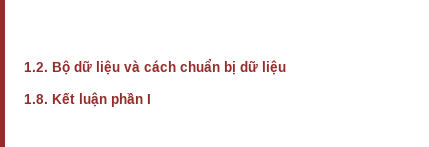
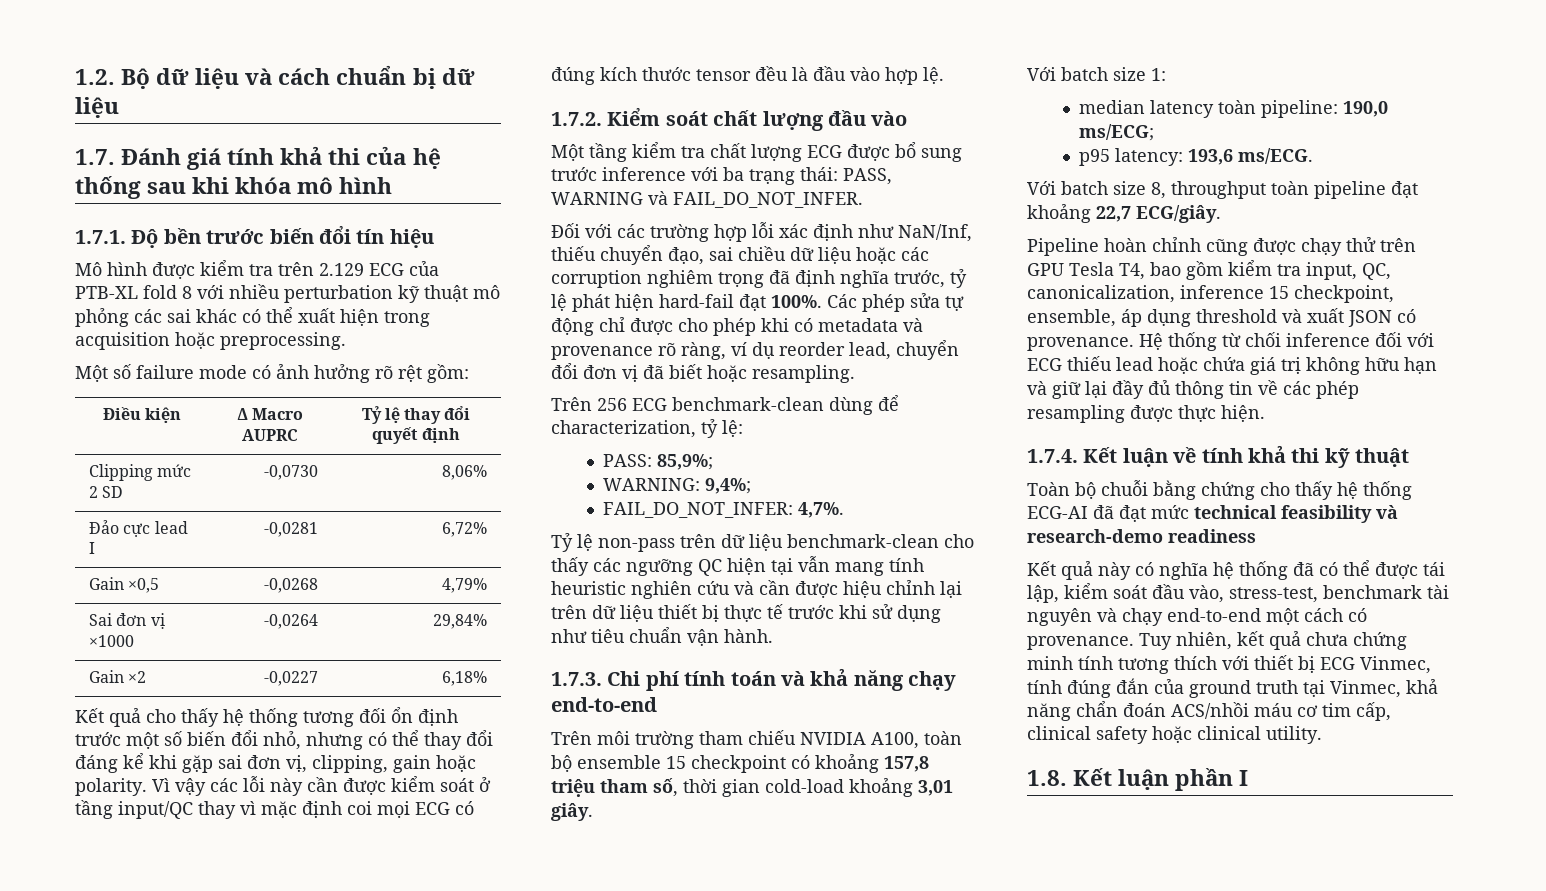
+ 1.7. Đánh giá tính khả thi của hệ thống sau khi khóa mô hình
+ 1.7.1. Độ bền trước biến đổi tín hiệu
+ Mô hình được kiểm tra trên 2.129 ECG của PTB-XL fold 8 với nhiều perturbation kỹ thuật mô phỏng các sai khác có thể xuất hiện trong acquisition hoặc preprocessing.
+ Một số failure mode có ảnh hưởng rõ rệt gồm:
+ Điều kiện | Δ Macro AUPRC | Tỷ lệ thay đổi quyết định
+ Clipping mức 2 SD | -0,0730 | 8,06%
+ Đảo cực lead I | -0,0281 | 6,72%
+ Gain ×0,5 | -0,0268 | 4,79%
+ Sai đơn vị ×1000 | -0,0264 | 29,84%
+ Gain ×2 | -0,0227 | 6,18%
+ Kết quả cho thấy hệ thống tương đối ổn định trước một số biến đổi nhỏ, nhưng có thể thay đổi đáng kể khi gặp sai đơn vị, clipping, gain hoặc polarity. Vì vậy các lỗi này cần được kiểm soát ở tầng input/QC thay vì mặc định coi mọi ECG có đúng kích thước tensor đều là đầu vào hợp lệ.
+ 1.7.2. Kiểm soát chất lượng đầu vào
+ Một tầng kiểm tra chất lượng ECG được bổ sung trước inference với ba trạng thái: PASS, WARNING và FAIL_DO_NOT_INFER.
+ Đối với các trường hợp lỗi xác định như NaN/Inf, thiếu chuyển đạo, sai chiều dữ liệu hoặc các corruption nghiêm trọng đã định nghĩa trước, tỷ lệ phát hiện hard-fail đạt 100%. Các phép sửa tự động chỉ được cho phép khi có metadata và provenance rõ ràng, ví dụ reorder lead, chuyển đổi đơn vị đã biết hoặc resampling.
+ Trên 256 ECG benchmark-clean dùng để characterization, tỷ lệ:
+ PASS: 85,9%;
+ WARNING: 9,4%;
+ FAIL_DO_NOT_INFER: 4,7%.
+ Tỷ lệ non-pass trên dữ liệu benchmark-clean cho thấy các ngưỡng QC hiện tại vẫn mang tính heuristic nghiên cứu và cần được hiệu chỉnh lại trên dữ liệu thiết bị thực tế trước khi sử dụng như tiêu chuẩn vận hành.
+ 1.7.3. Chi phí tính toán và khả năng chạy end-to-end
+ Trên môi trường tham chiếu NVIDIA A100, toàn bộ ensemble 15 checkpoint có khoảng 157,8 triệu tham số, thời gian cold-load khoảng 3,01 giây.
+ Với batch size 1:
+ median latency toàn pipeline: 190,0 ms/ECG;
+ p95 latency: 193,6 ms/ECG.
+ Với batch size 8, throughput toàn pipeline đạt khoảng 22,7 ECG/giây.
+ Pipeline hoàn chỉnh cũng được chạy thử trên GPU Tesla T4, bao gồm kiểm tra input, QC, canonicalization, inference 15 checkpoint, ensemble, áp dụng threshold và xuất JSON có provenance. Hệ thống từ chối inference đối với ECG thiếu lead hoặc chứa giá trị không hữu hạn và giữ lại đầy đủ thông tin về các phép resampling được thực hiện.
+ 1.7.4. Kết luận về tính khả thi kỹ thuật
+ Toàn bộ chuỗi bằng chứng cho thấy hệ thống ECG-AI đã đạt mức technical feasibility và research-demo readiness
+ Kết quả này có nghĩa hệ thống đã có thể được tái lập, kiểm soát đầu vào, stress-test, benchmark tài nguyên và chạy end-to-end một cách có provenance. Tuy nhiên, kết quả chưa chứng minh tính tương thích với thiết bị ECG Vinmec, tính đúng đắn của ground truth tại Vinmec, khả năng chẩn đoán ACS/nhồi máu cơ tim cấp, clinical safety hoặc clinical utility.

